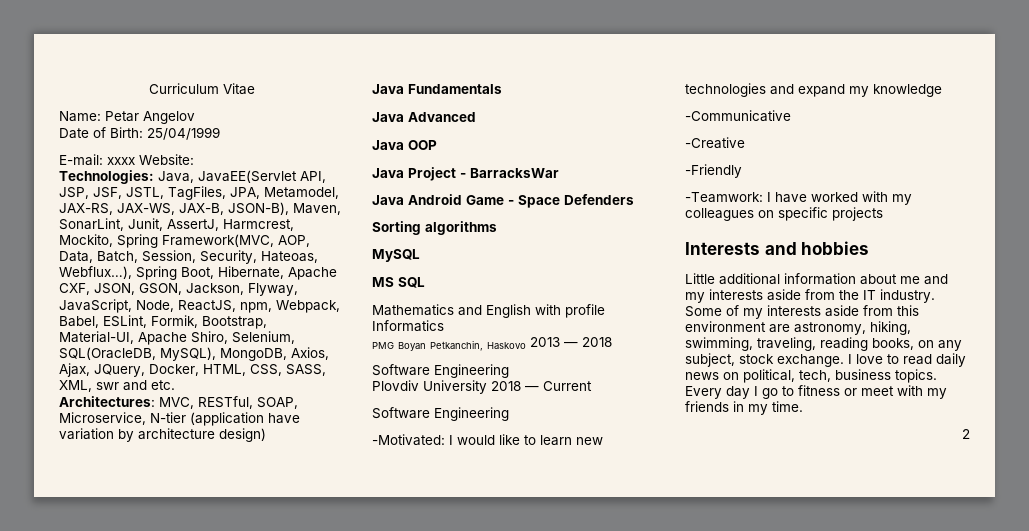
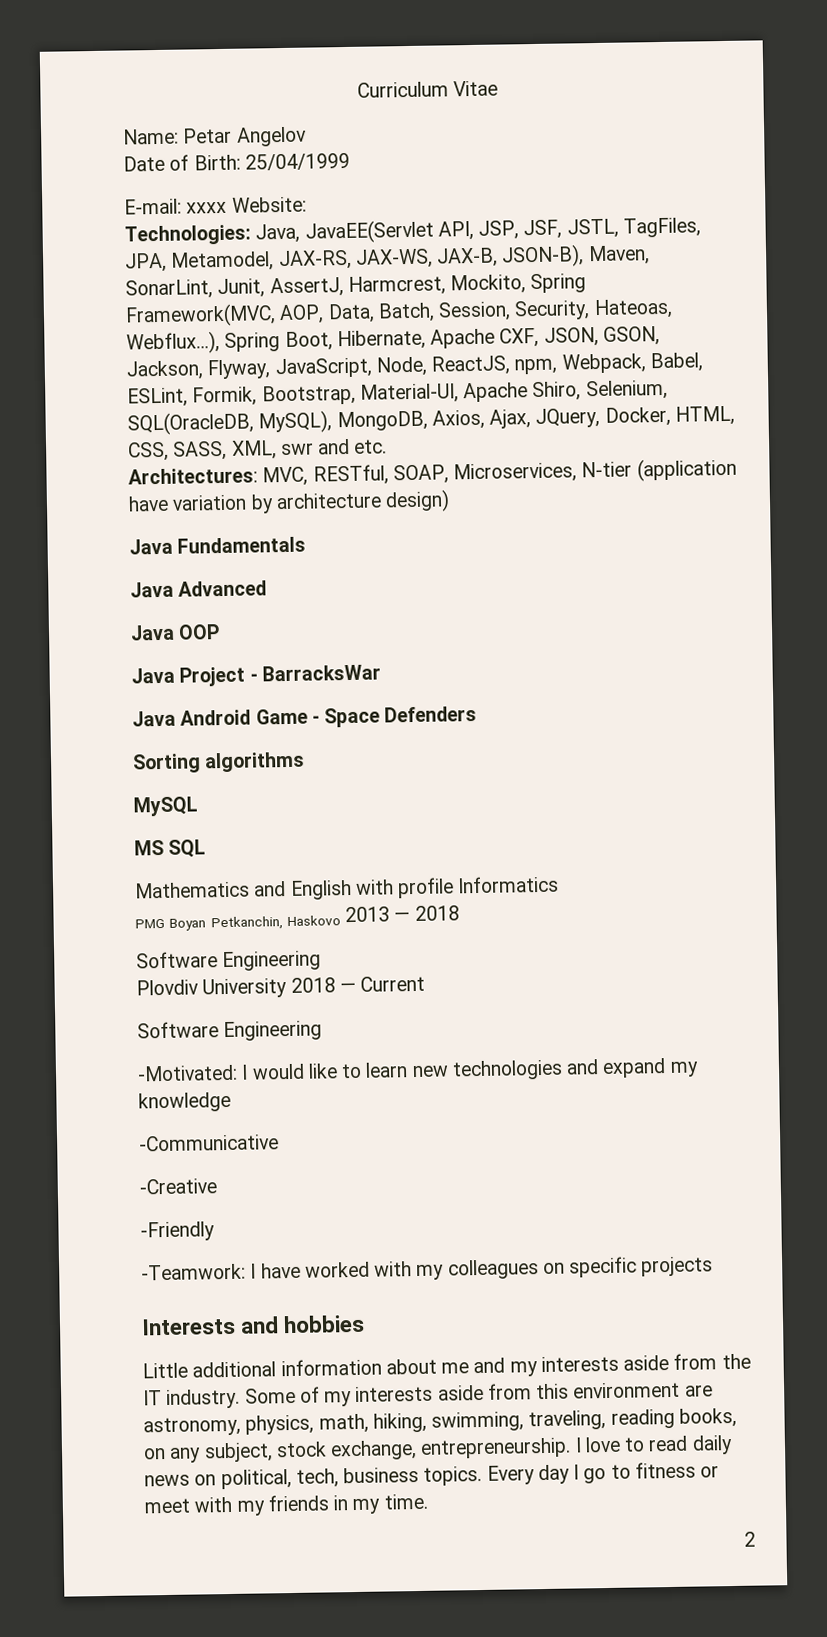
- Architectures: MVC, RESTful, SOAP, Microservice, N-tier (application have variation by architecture design)
+ Architectures: MVC, RESTful, SOAP, Microservices, N-tier (application have variation by architecture design)
- Some of my interests aside from this environment are astronomy, hiking, swimming, traveling, reading books, on any subject, stock exchange.
+ Some of my interests aside from this environment are astronomy, physics, math, hiking, swimming, traveling, reading books, on any subject, stock exchange, entrepreneurship.

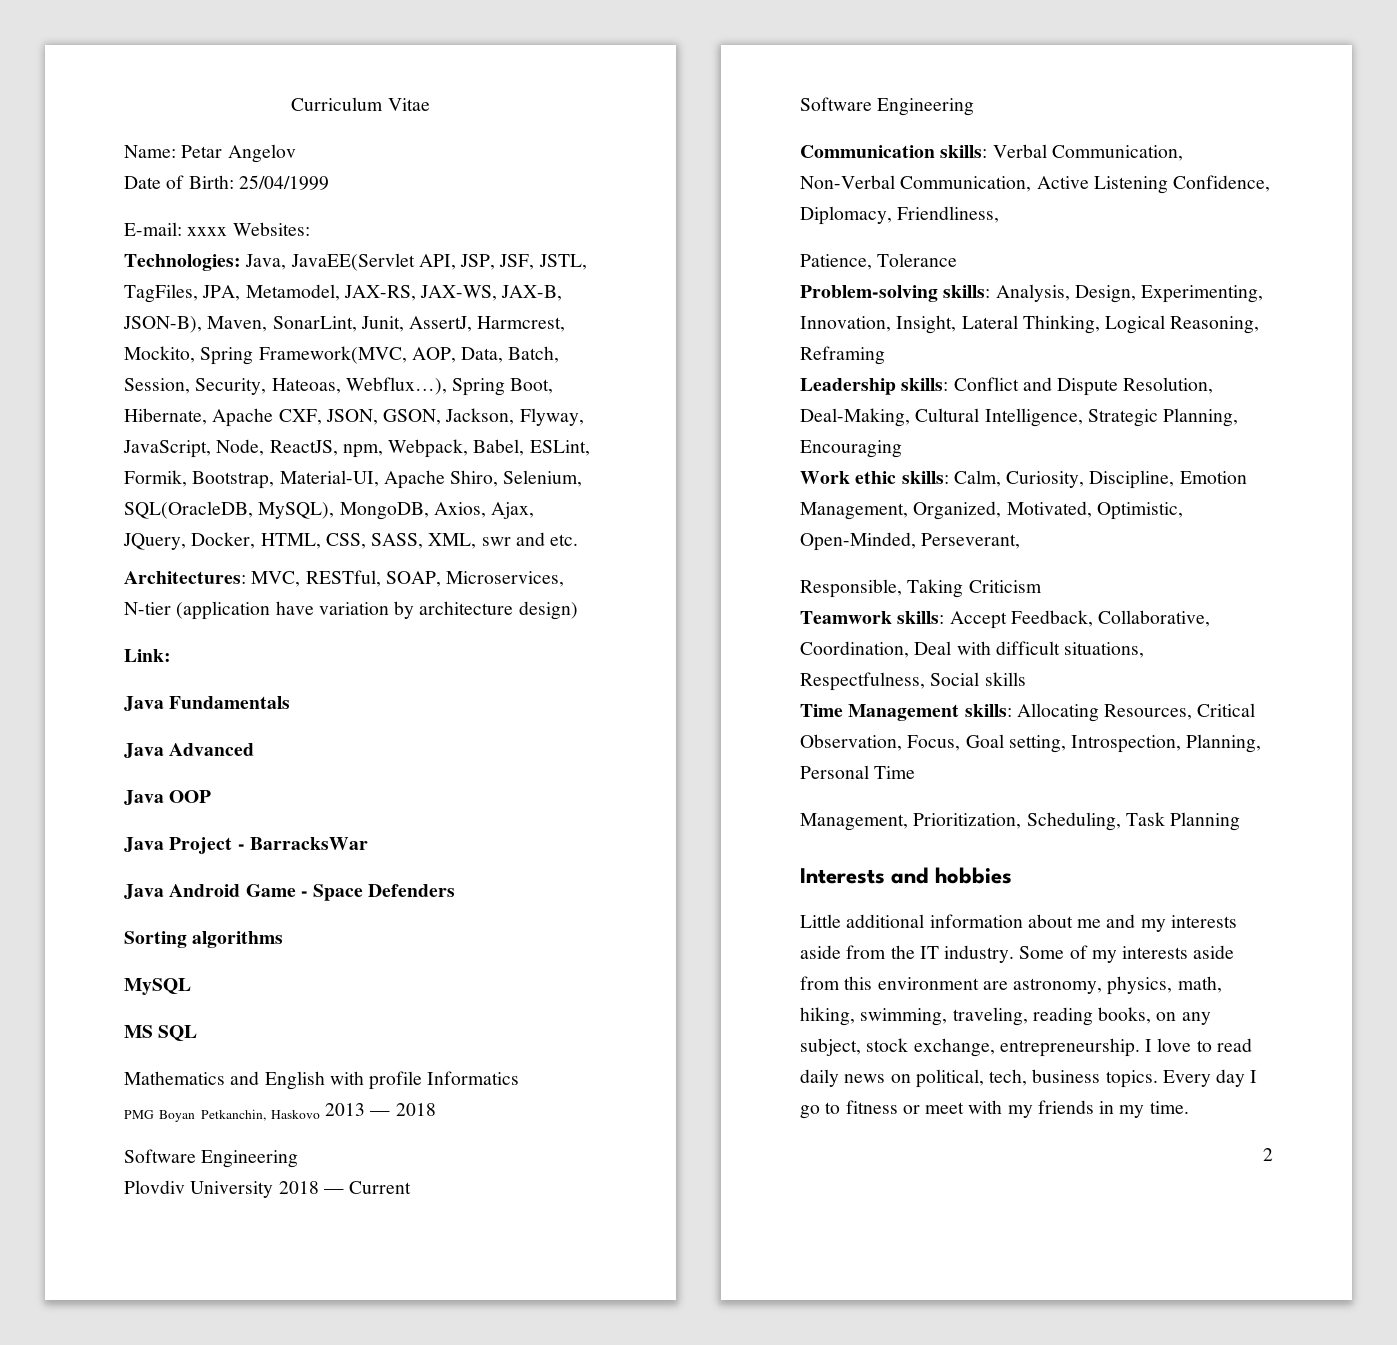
- E-mail: xxxx Website:
+ E-mail: xxxx Websites:
+ Link:
- -Motivated: I would like to learn new technologies and expand my knowledge
- -Communicative
- -Creative
- -Friendly
- -Teamwork: I have worked with my colleagues on specific projects
+ Communication skills: Verbal Communication, Non-Verbal Communication, Active Listening Confidence, Diplomacy, Friendliness,
+ Patience, Tolerance
+ Problem-solving skills: Analysis, Design, Experimenting, Innovation, Insight, Lateral Thinking, Logical Reasoning, Reframing
+ Leadership skills: Conflict and Dispute Resolution, Deal-Making, Cultural Intelligence, Strategic Planning, Encouraging
+ Work ethic skills: Calm, Curiosity, Discipline, Emotion Management, Organized, Motivated, Optimistic, Open-Minded, Perseverant,
+ Responsible, Taking Criticism
+ Teamwork skills: Accept Feedback, Collaborative, Coordination, Deal with difficult situations, Respectfulness, Social skills
+ Time Management skills: Allocating Resources, Critical Observation, Focus, Goal setting, Introspection, Planning, Personal Time
+ Management, Prioritization, Scheduling, Task Planning

